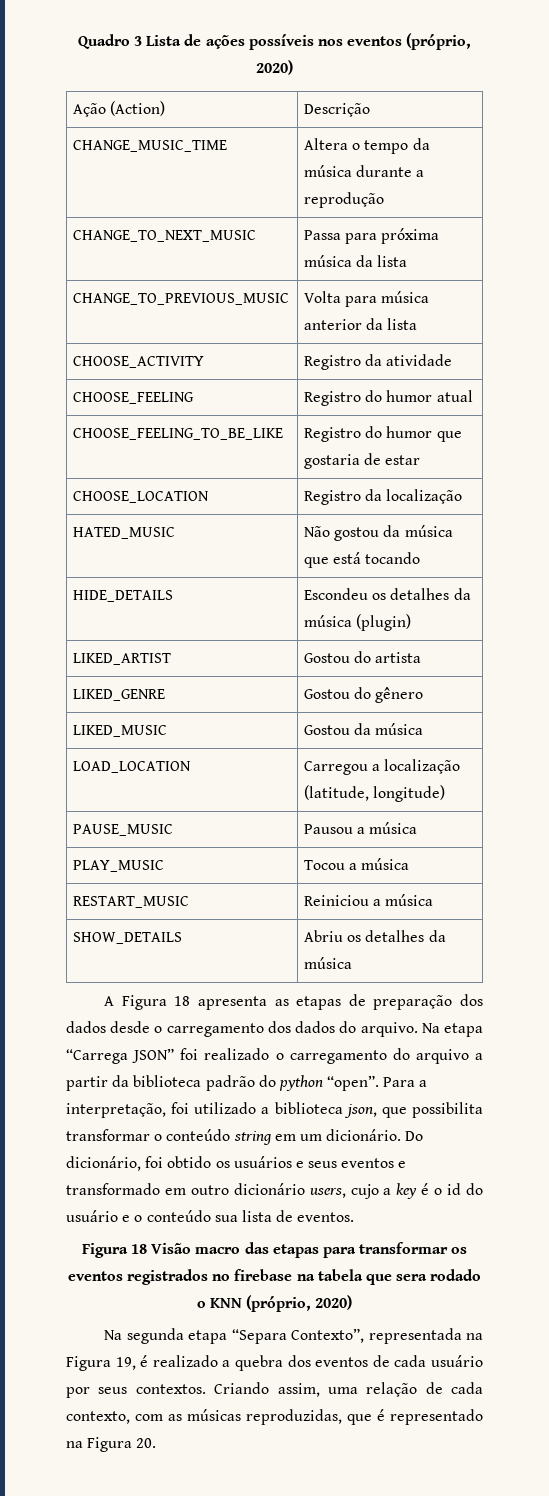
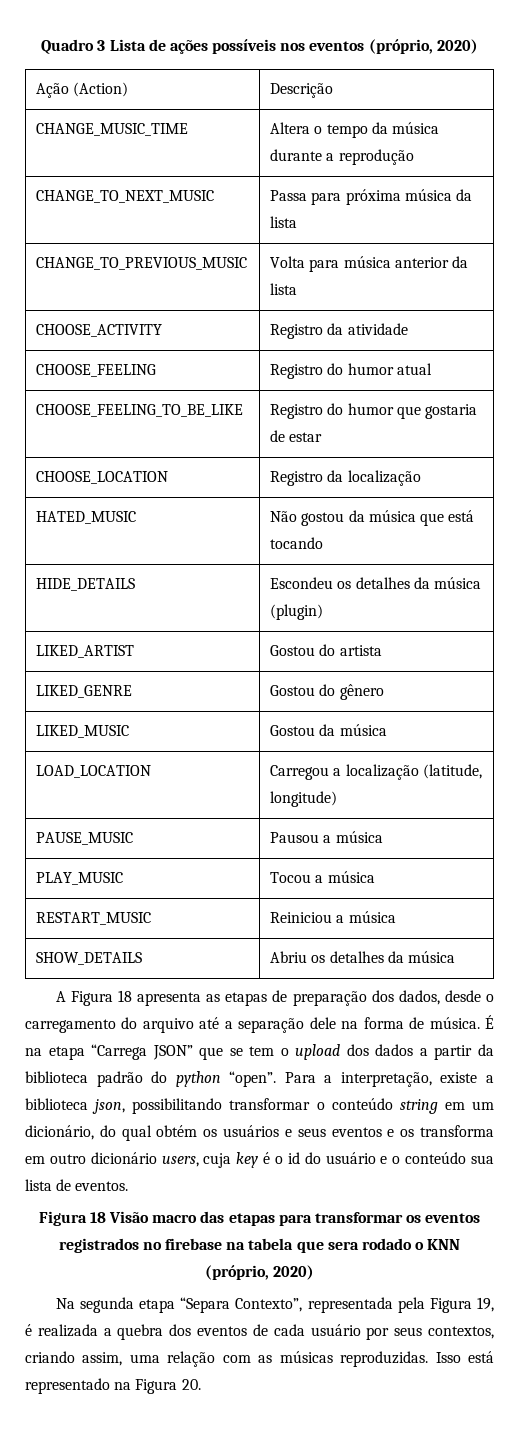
- A Figura 18 apresenta as etapas de preparação dos dados desde o carregamento dos dados do arquivo. Na etapa “Carrega JSON” foi realizado o carregamento do arquivo a partir da biblioteca padrão do python “open”.
+ A Figura 18 apresenta as etapas de preparação dos dados, desde o carregamento do arquivo até a separação dele na forma de música. É na etapa “Carrega JSON” que se tem o upload dos dados a partir da biblioteca padrão do python “open”.
- Para a interpretação, foi utilizado a biblioteca json, que possibilita transformar o conteúdo string em um dicionário. Do dicionário, foi obtido os usuários e seus eventos e transformado em outro dicionário users, cujo a key é o id do usuário e o conteúdo sua lista de eventos.
+ Para a interpretação, existe a biblioteca json, possibilitando transformar o conteúdo string em um dicionário, do qual obtém os usuários e seus eventos e os transforma em outro dicionário users, cuja key é o id do usuário e o conteúdo sua lista de eventos.
- Na segunda etapa “Separa Contexto”, representada na Figura 19, é realizado a quebra dos eventos de cada usuário por seus contextos. Criando assim, uma relação de cada contexto, com as músicas reproduzidas, que é representado na Figura 20.
+ Na segunda etapa “Separa Contexto”, representada pela Figura 19, é realizada a quebra dos eventos de cada usuário por seus contextos, criando assim, uma relação com as músicas reproduzidas. Isso está representado na Figura 20.

